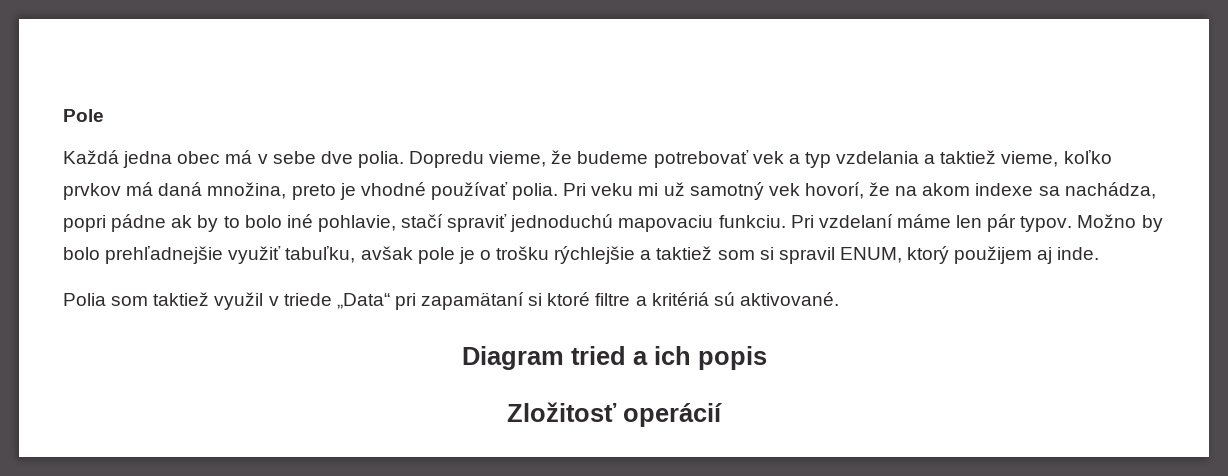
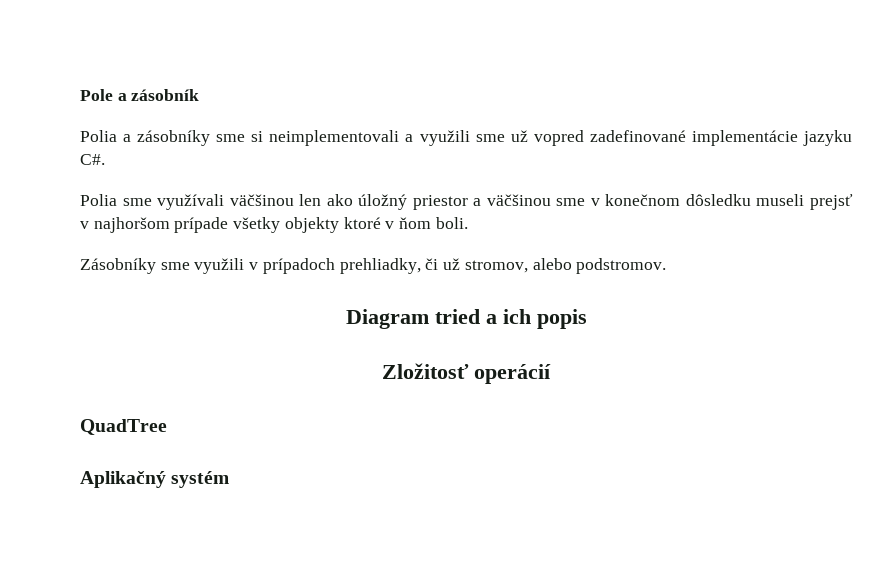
- Pole
- Každá jedna obec má v sebe dve polia. Dopredu vieme, že budeme potrebovať vek a typ vzdelania a taktiež vieme, koľko prvkov má daná množina, preto je vhodné používať polia. Pri veku mi už samotný vek hovorí, že na akom indexe sa nachádza, popri pádne ak by to bolo iné pohlavie, stačí spraviť jednoduchú mapovaciu funkciu. Pri vzdelaní máme len pár typov. Možno by bolo prehľadnejšie využiť tabuľku, avšak pole je o trošku rýchlejšie a taktiež som si spravil ENUM, ktorý použijem aj inde.
- Polia som taktiež využil v triede „Data“ pri zapamätaní si ktoré filtre a kritériá sú aktivované.
+ Pole a zásobník
+ Polia a zásobníky sme si neimplementovali a využili sme už vopred zadefinované implementácie jazyku C#.
+ Polia sme využívali väčšinou len ako úložný priestor a väčšinou sme v konečnom dôsledku museli prejsť v najhoršom prípade všetky objekty ktoré v ňom boli.
+ Zásobníky sme využili v prípadoch prehliadky, či už stromov, alebo podstromov.
+ QuadTree
+ Aplikačný systém

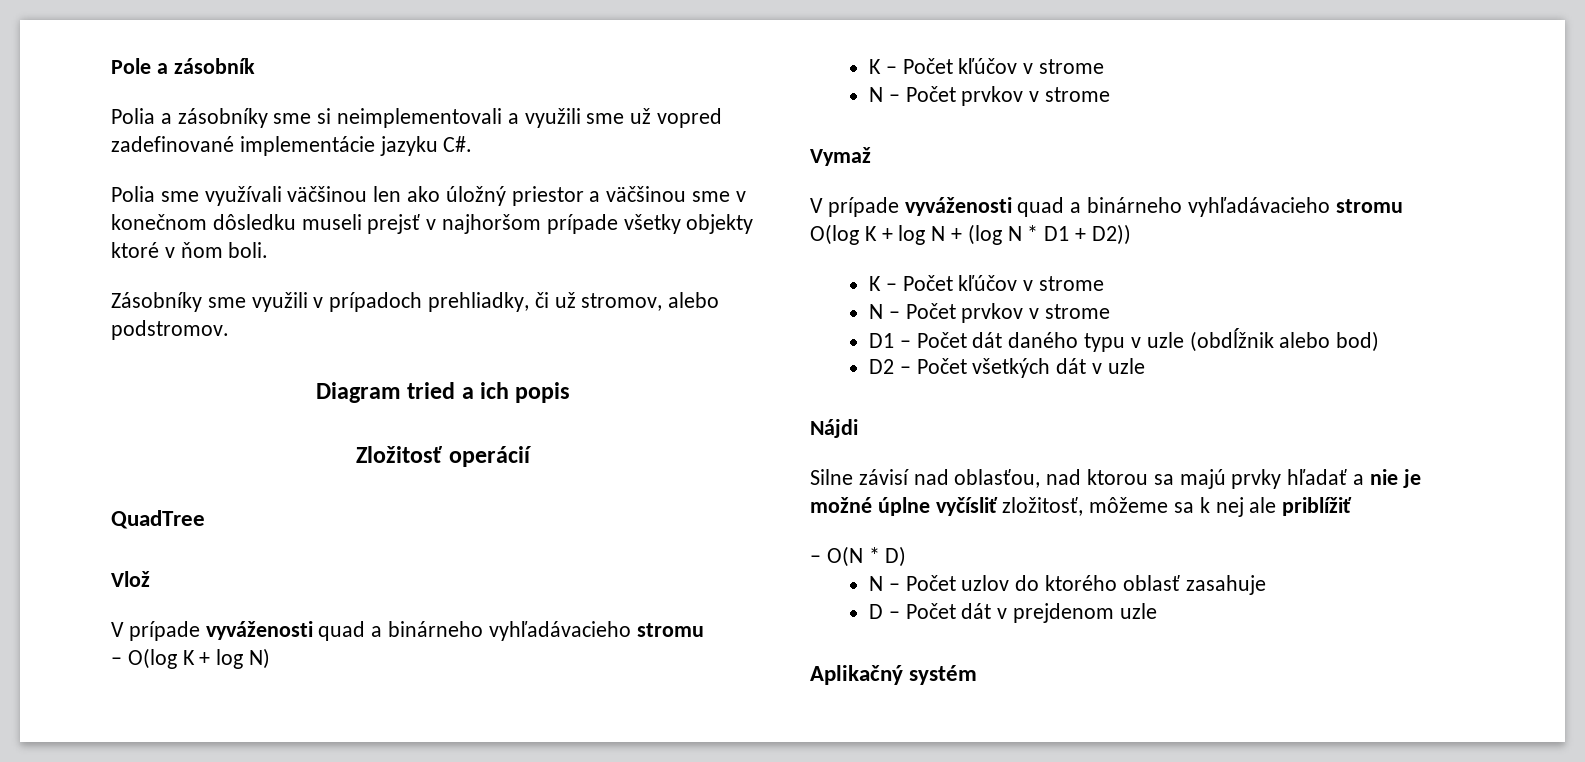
+ Vlož
+ V prípade vyváženosti quad a binárneho vyhľadávacieho stromu
+ – O(log K + log N)
+ K – Počet kľúčov v strome
+ N – Počet prvkov v strome
+ Vymaž
+ V prípade vyváženosti quad a binárneho vyhľadávacieho stromu
+ O(log K + log N + (log N * D1 + D2))
+ K – Počet kľúčov v strome
+ N – Počet prvkov v strome
+ D1 – Počet dát daného typu v uzle (obdĺžnik alebo bod)
+ D2 – Počet všetkých dát v uzle
+ Nájdi
+ Silne závisí nad oblasťou, nad ktorou sa majú prvky hľadať a nie je možné úplne vyčísliť zložitosť, môžeme sa k nej ale priblížiť
+ – O(N * D)
+ N – Počet uzlov do ktorého oblasť zasahuje
+ D – Počet dát v prejdenom uzle

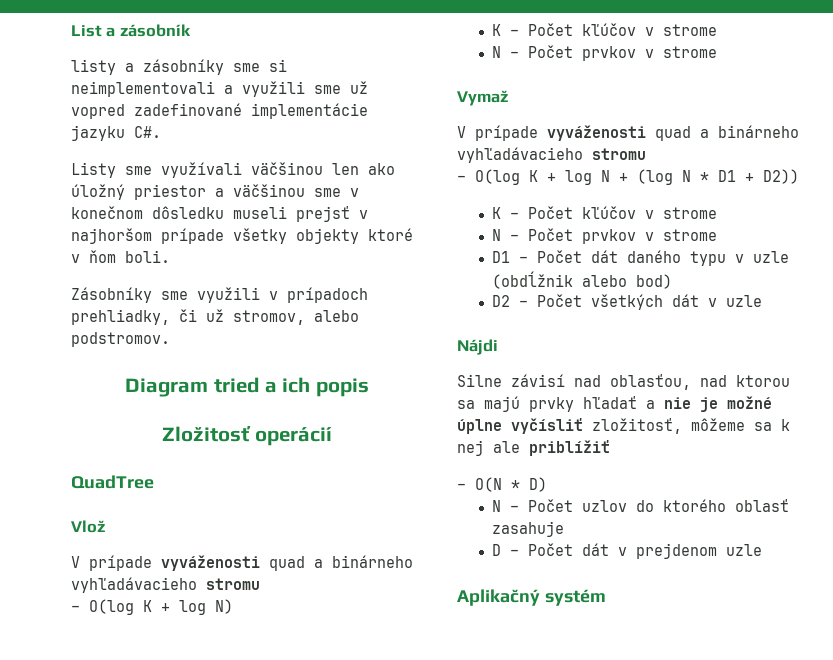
- Pole a zásobník
+ List a zásobník
- Polia a zásobníky sme si neimplementovali a využili sme už vopred zadefinované implementácie jazyku C#.
+ listy a zásobníky sme si neimplementovali a využili sme už vopred zadefinované implementácie jazyku C#.
- Polia sme využívali väčšinou len ako úložný priestor a väčšinou sme v konečnom dôsledku museli prejsť v najhoršom prípade všetky objekty ktoré v ňom boli.
+ Listy sme využívali väčšinou len ako úložný priestor a väčšinou sme v konečnom dôsledku museli prejsť v najhoršom prípade všetky objekty ktoré v ňom boli.
- O(log K + log N + (log N * D1 + D2))
+ – O(log K + log N + (log N * D1 + D2))

